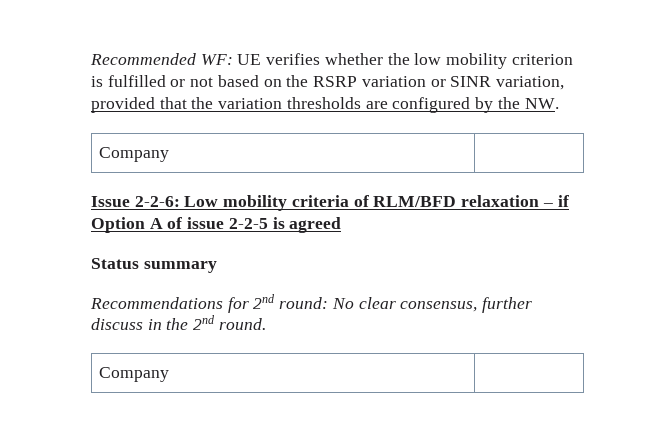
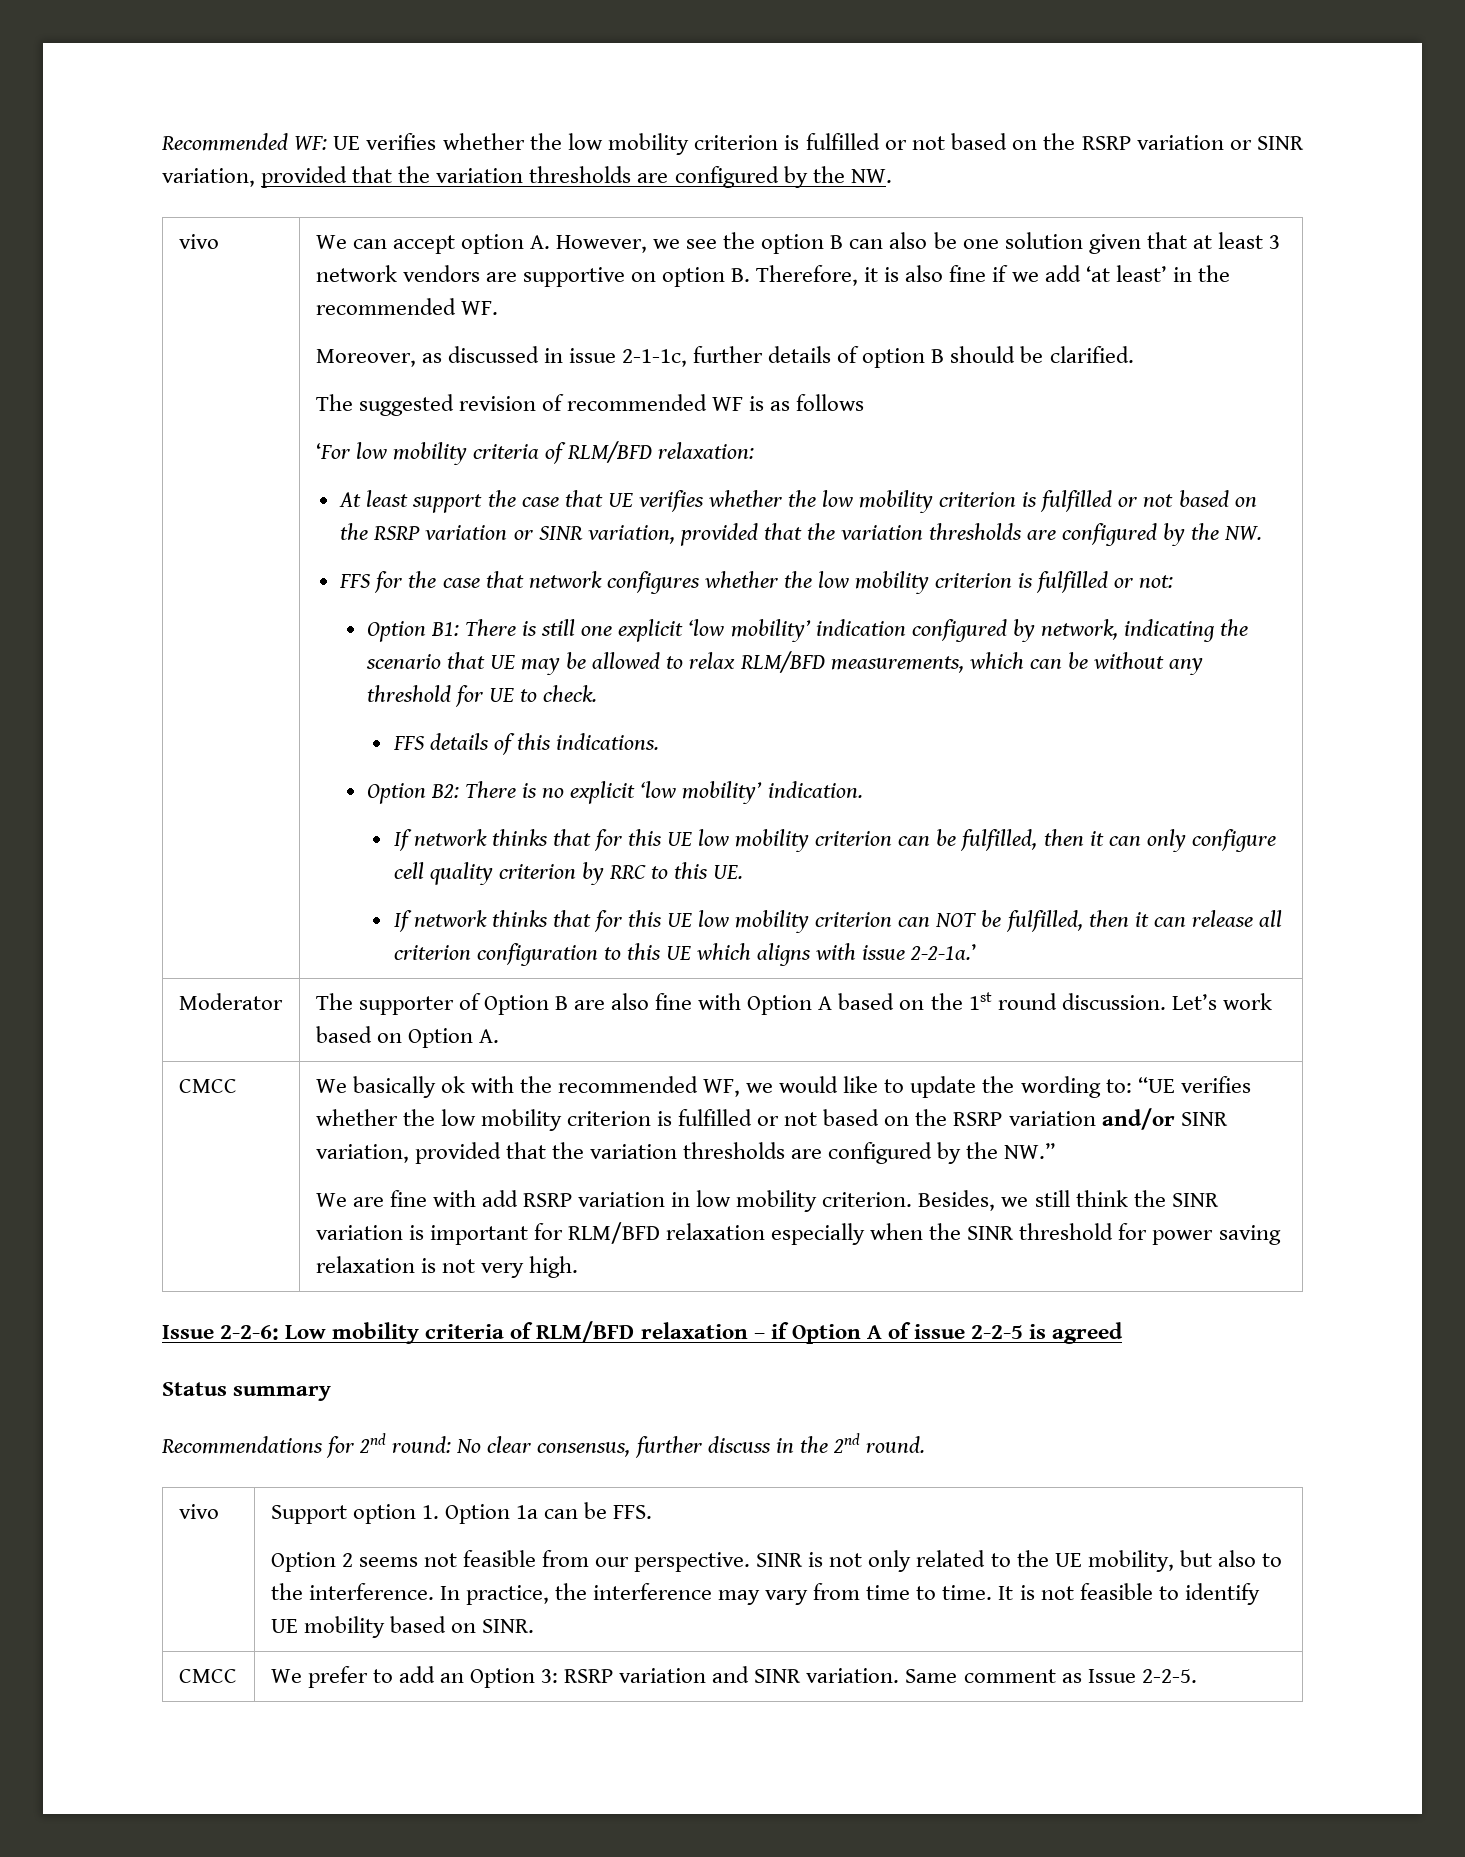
  Recommended WF: UE verifies whether the low mobility criterion is fulfilled or not based on the RSRP variation or SINR variation, provided that the variation thresholds are configured by the NW.
- Company
+ vivo | We can accept option A. However, we see the option B can also be one solution given that at least 3 network vendors are supportive on option B. Therefore, it is also fine if we add ‘at least’ in the recommended WF.
+ Moreover, as discussed in issue 2-1-1c, further details of option B should be clarified.
+ The suggested revision of recommended WF is as follows
+ ‘For low mobility criteria of RLM/BFD relaxation:
+ At least support the case that UE verifies whether the low mobility criterion is fulfilled or not based on the RSRP variation or SINR variation, provided that the variation thresholds are configured by the NW.
+ FFS for the case that network configures whether the low mobility criterion is fulfilled or not:
+ Option B1: There is still one explicit ‘low mobility’ indication configured by network, indicating the scenario that UE may be allowed to relax RLM/BFD measurements, which can be without any threshold for UE to check.
+ FFS details of this indications.
+ Option B2: There is no explicit ‘low mobility’ indication.
+ If network thinks that for this UE low mobility criterion can be fulfilled, then it can only configure cell quality criterion by RRC to this UE.
+ If network thinks that for this UE low mobility criterion can NOT be fulfilled, then it can release all criterion configuration to this UE which aligns with issue 2-2-1a.’
+ Moderator | The supporter of Option B are also fine with Option A based on the 1st round discussion. Let’s work based on Option A.
+ CMCC | We basically ok with the recommended WF, we would like to update the wording to: “UE verifies whether the low mobility criterion is fulfilled or not based on the RSRP variation and/or SINR variation, provided that the variation thresholds are configured by the NW.”
+ We are fine with add RSRP variation in low mobility criterion. Besides, we still think the SINR variation is important for RLM/BFD relaxation especially when the SINR threshold for power saving relaxation is not very high.
  Recommendations for 2nd round: No clear consensus, further discuss in the 2nd round.
- Company
+ vivo | Support option 1. Option 1a can be FFS.
+ Option 2 seems not feasible from our perspective. SINR is not only related to the UE mobility, but also to the interference. In practice, the interference may vary from time to time. It is not feasible to identify UE mobility based on SINR.
+ CMCC | We prefer to add an Option 3: RSRP variation and SINR variation. Same comment as Issue 2-2-5.

